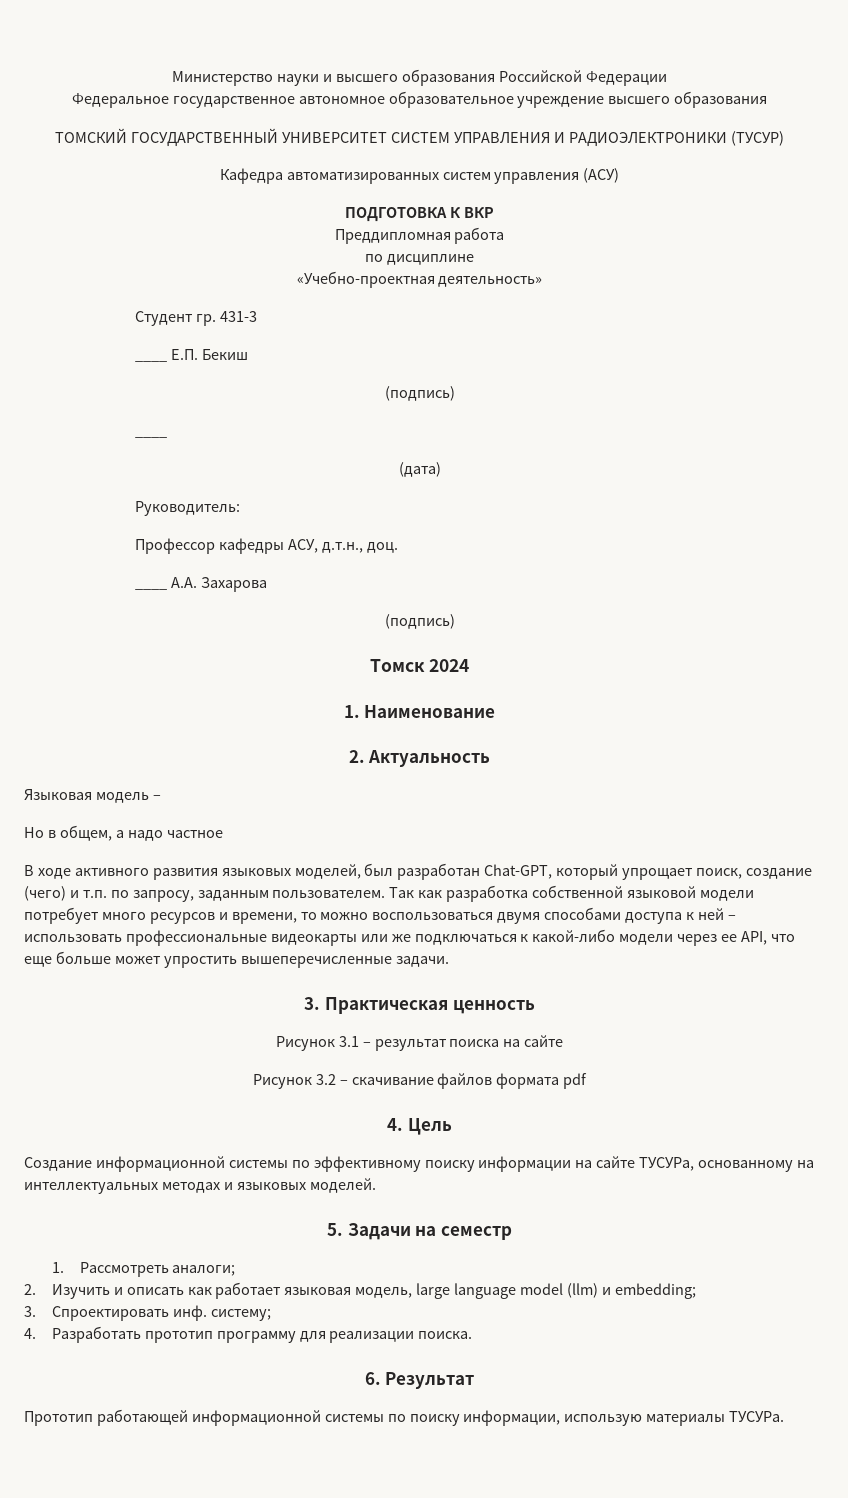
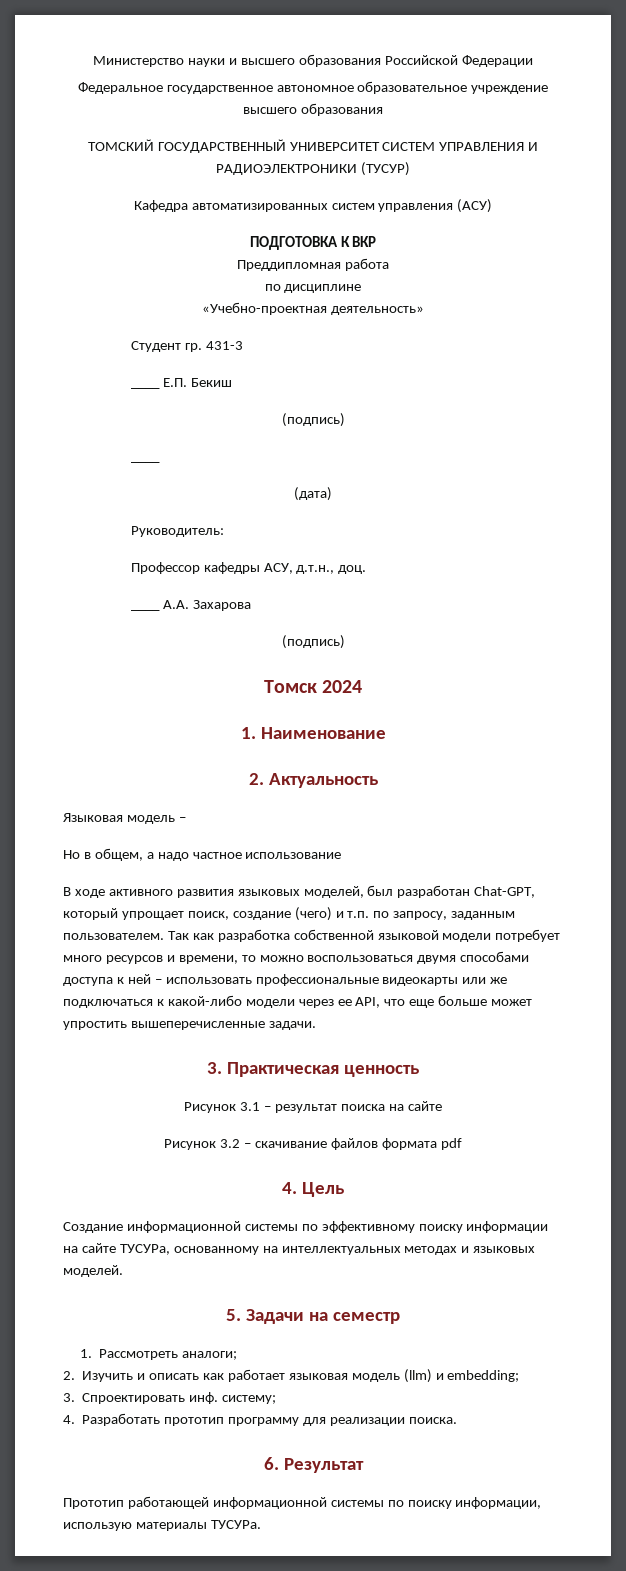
- Но в общем, а надо частное
+ Но в общем, а надо частное использование
- 2. Изучить и описать как работает языковая модель, large language model (llm) и embedding;
+ 2. Изучить и описать как работает языковая модель (llm) и embedding;

